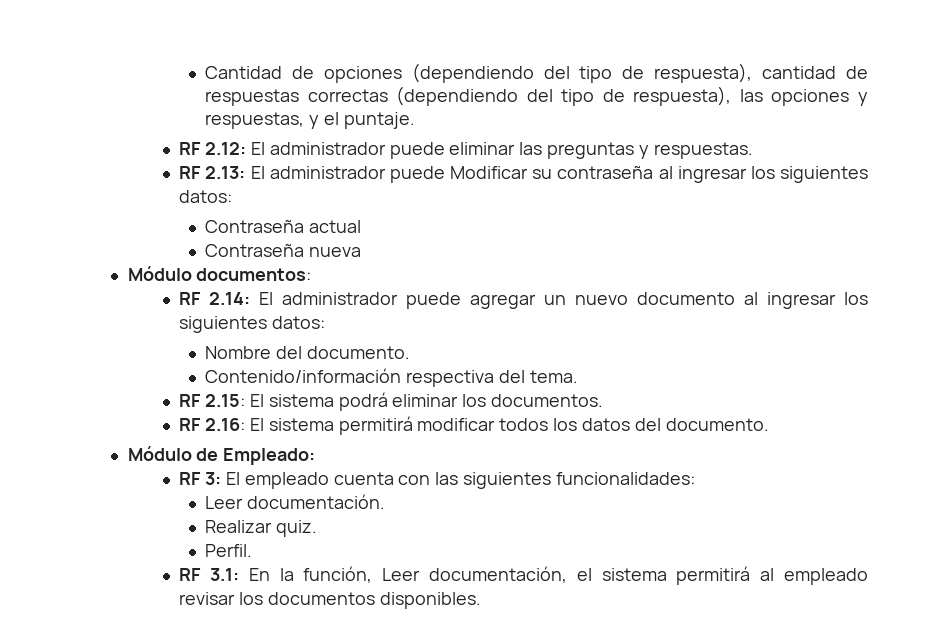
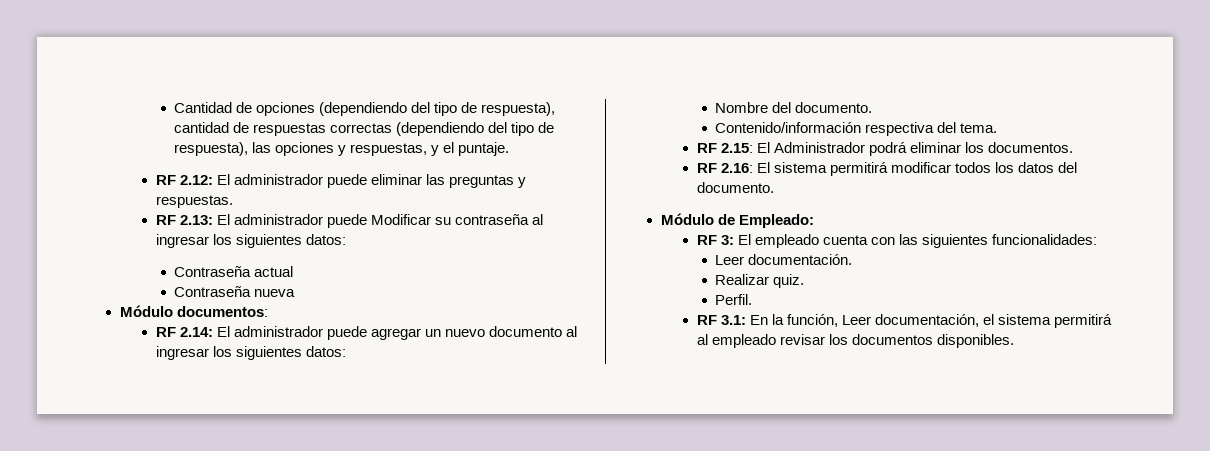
- RF 2.15: El sistema podrá eliminar los documentos.
+ RF 2.15: El Administrador podrá eliminar los documentos.

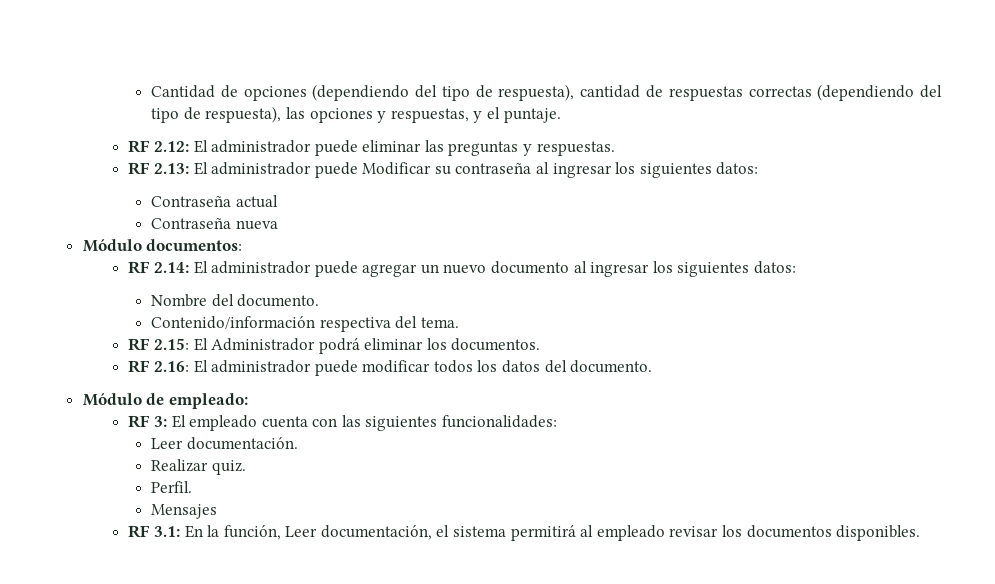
- RF 2.16: El sistema permitirá modificar todos los datos del documento.
+ RF 2.16: El administrador puede modificar todos los datos del documento.
- Módulo de Empleado:
+ Módulo de empleado:
+ Mensajes

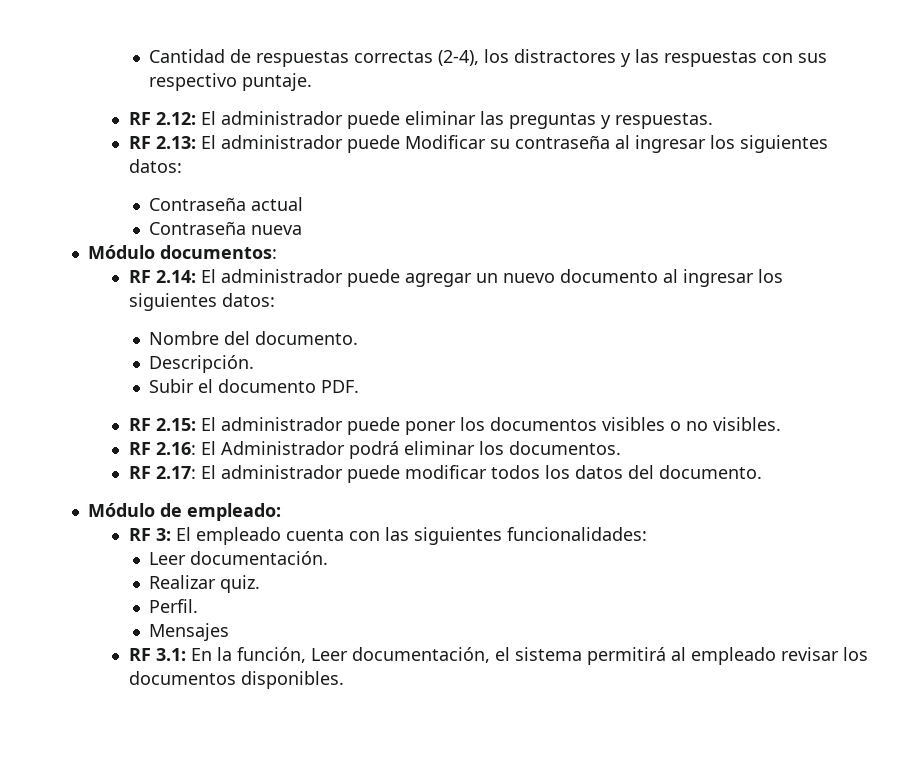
- Cantidad de opciones (dependiendo del tipo de respuesta), cantidad de respuestas correctas (dependiendo del tipo de respuesta), las opciones y respuestas, y el puntaje.
+ Cantidad de respuestas correctas (2-4), los distractores y las respuestas con sus respectivo puntaje.
- Contenido/información respectiva del tema.
- RF 2.15: El Administrador podrá eliminar los documentos.
+ Descripción.
+ Subir el documento PDF.
+ RF 2.15: El administrador puede poner los documentos visibles o no visibles.
+ RF 2.16: El Administrador podrá eliminar los documentos.
- RF 2.16: El administrador puede modificar todos los datos del documento.
+ RF 2.17: El administrador puede modificar todos los datos del documento.

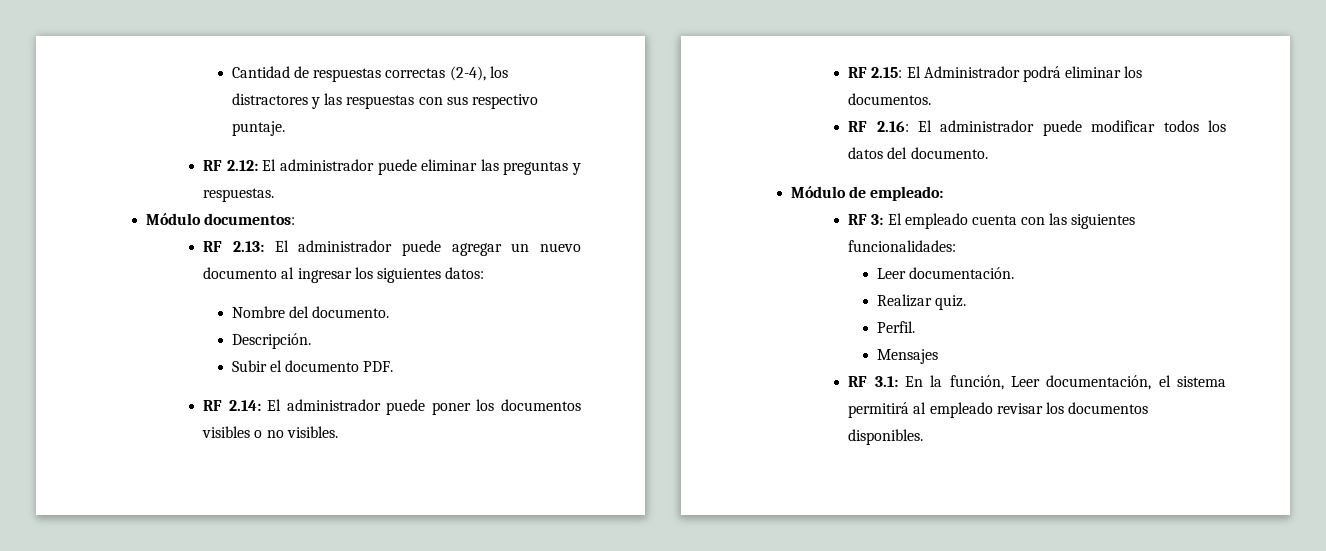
- RF 2.13: El administrador puede Modificar su contraseña al ingresar los siguientes datos:
- Contraseña actual
- Contraseña nueva
- RF 2.14: El administrador puede agregar un nuevo documento al ingresar los siguientes datos:
+ RF 2.13: El administrador puede agregar un nuevo documento al ingresar los siguientes datos:
- RF 2.15: El administrador puede poner los documentos visibles o no visibles.
+ RF 2.14: El administrador puede poner los documentos visibles o no visibles.
- RF 2.16: El Administrador podrá eliminar los documentos.
+ RF 2.15: El Administrador podrá eliminar los documentos.
- RF 2.17: El administrador puede modificar todos los datos del documento.
+ RF 2.16: El administrador puede modificar todos los datos del documento.

